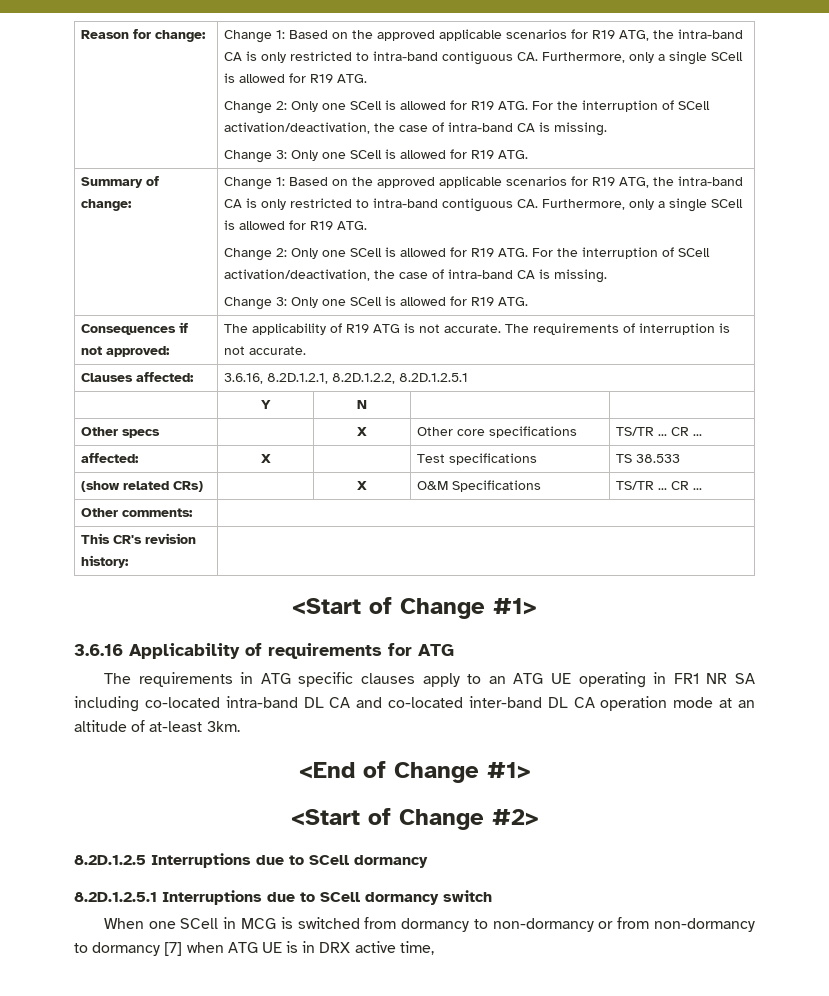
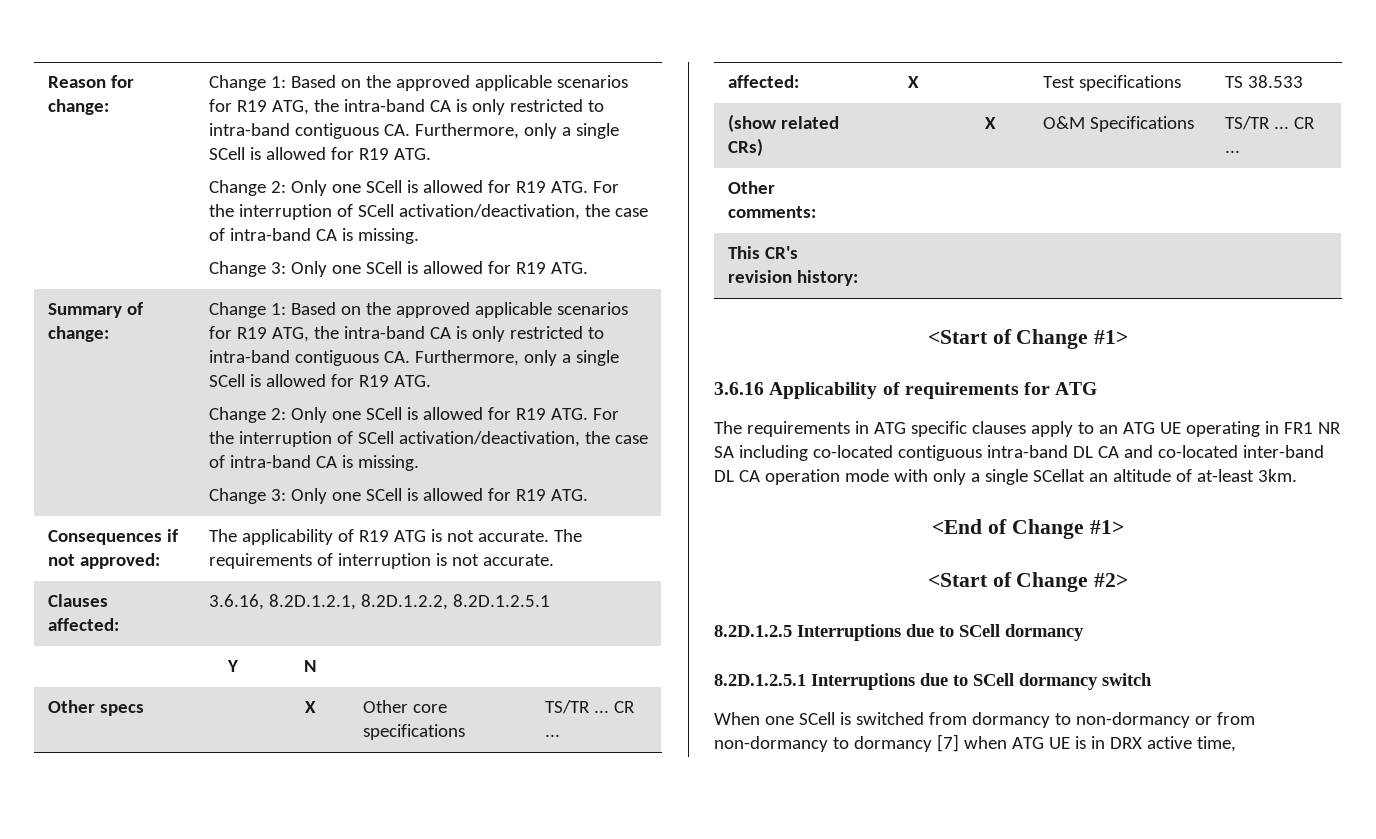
- The requirements in ATG specific clauses apply to an ATG UE operating in FR1 NR SA including co-located intra-band DL CA and co-located inter-band DL CA operation mode at an altitude of at-least 3km.
+ The requirements in ATG specific clauses apply to an ATG UE operating in FR1 NR SA including co-located contiguous intra-band DL CA and co-located inter-band DL CA operation mode with only a single SCellat an altitude of at-least 3km.
- When one SCell in MCG is switched from dormancy to non-dormancy or from non-dormancy to dormancy [7] when ATG UE is in DRX active time,
+ When one SCell is switched from dormancy to non-dormancy or from non-dormancy to dormancy [7] when ATG UE is in DRX active time,

